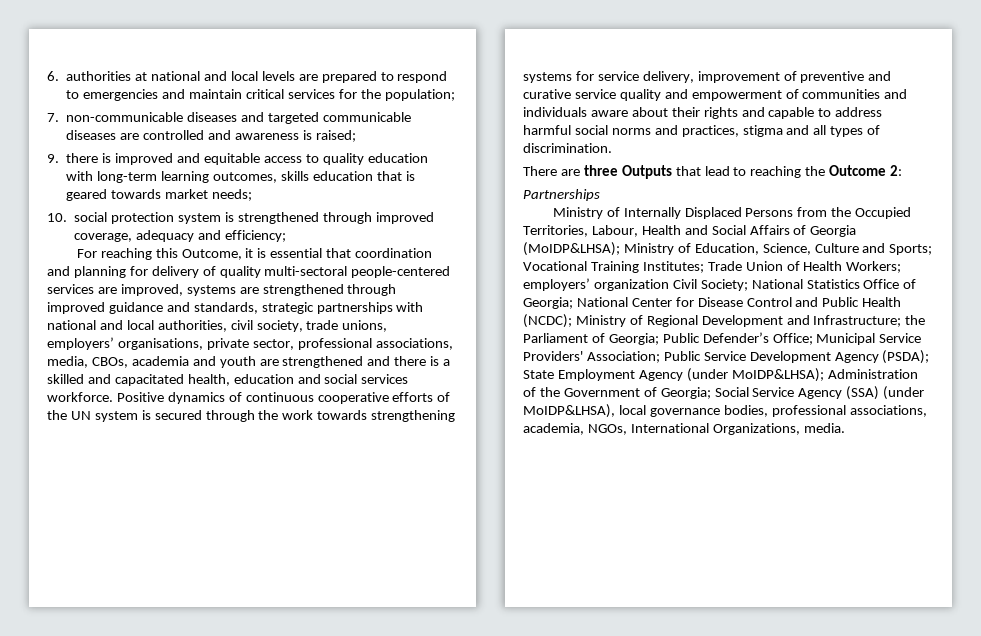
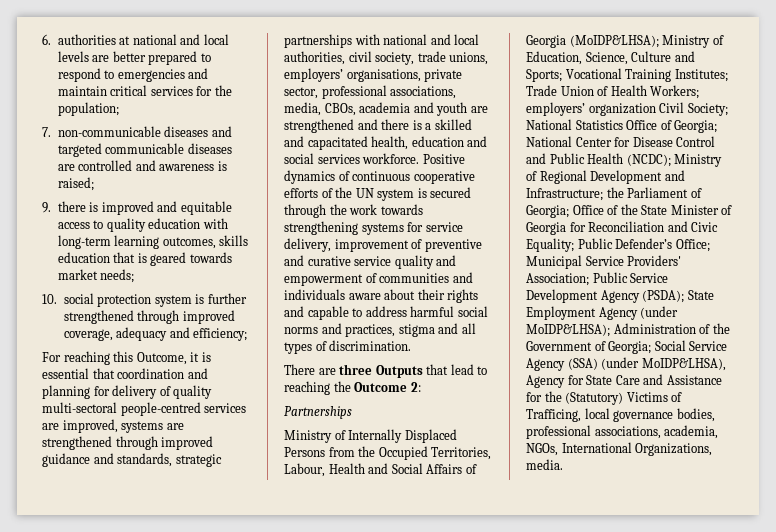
- 6. authorities at national and local levels are prepared to respond to emergencies and maintain critical services for the population;
+ 6. authorities at national and local levels are better prepared to respond to emergencies and maintain critical services for the population;
- 10. social protection system is strengthened through improved coverage, adequacy and efficiency;
+ 10. social protection system is further strengthened through improved coverage, adequacy and efficiency;
- For reaching this Outcome, it is essential that coordination and planning for delivery of quality multi-sectoral people-centered services are improved, systems are strengthened through improved guidance and standards, strategic partnerships with national and local authorities, civil society, trade unions, employers’ organisations, private sector, professional associations, media, CBOs, academia and youth are strengthened and there is a skilled and capacitated health, education and social services workforce.
+ For reaching this Outcome, it is essential that coordination and planning for delivery of quality multi-sectoral people-centred services are improved, systems are strengthened through improved guidance and standards, strategic partnerships with national and local authorities, civil society, trade unions, employers’ organisations, private sector, professional associations, media, CBOs, academia and youth are strengthened and there is a skilled and capacitated health, education and social services workforce.
+ Office of the State Minister of Georgia for Reconciliation and Civic Equality;
- Social Service Agency (SSA) (under MoIDP&LHSA), local governance bodies, professional associations, academia, NGOs, International Organizations, media.
+ Social Service Agency (SSA) (under MoIDP&LHSA), Agency for State Care and Assistance for the (Statutory) Victims of Trafficing, local governance bodies, professional associations, academia, NGOs, International Organizations, media.

